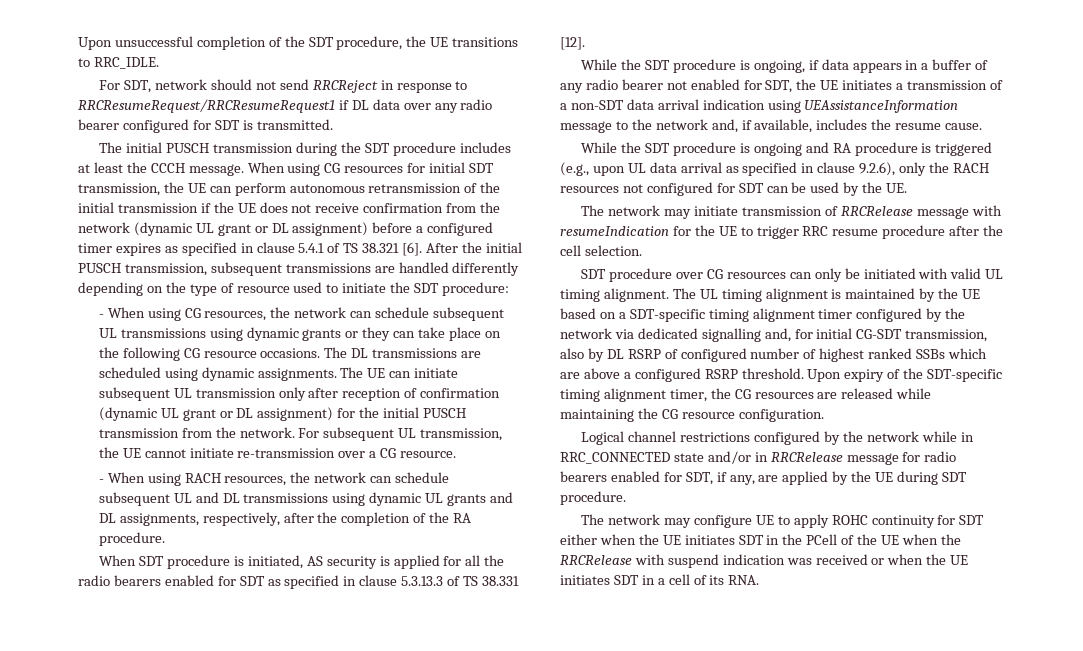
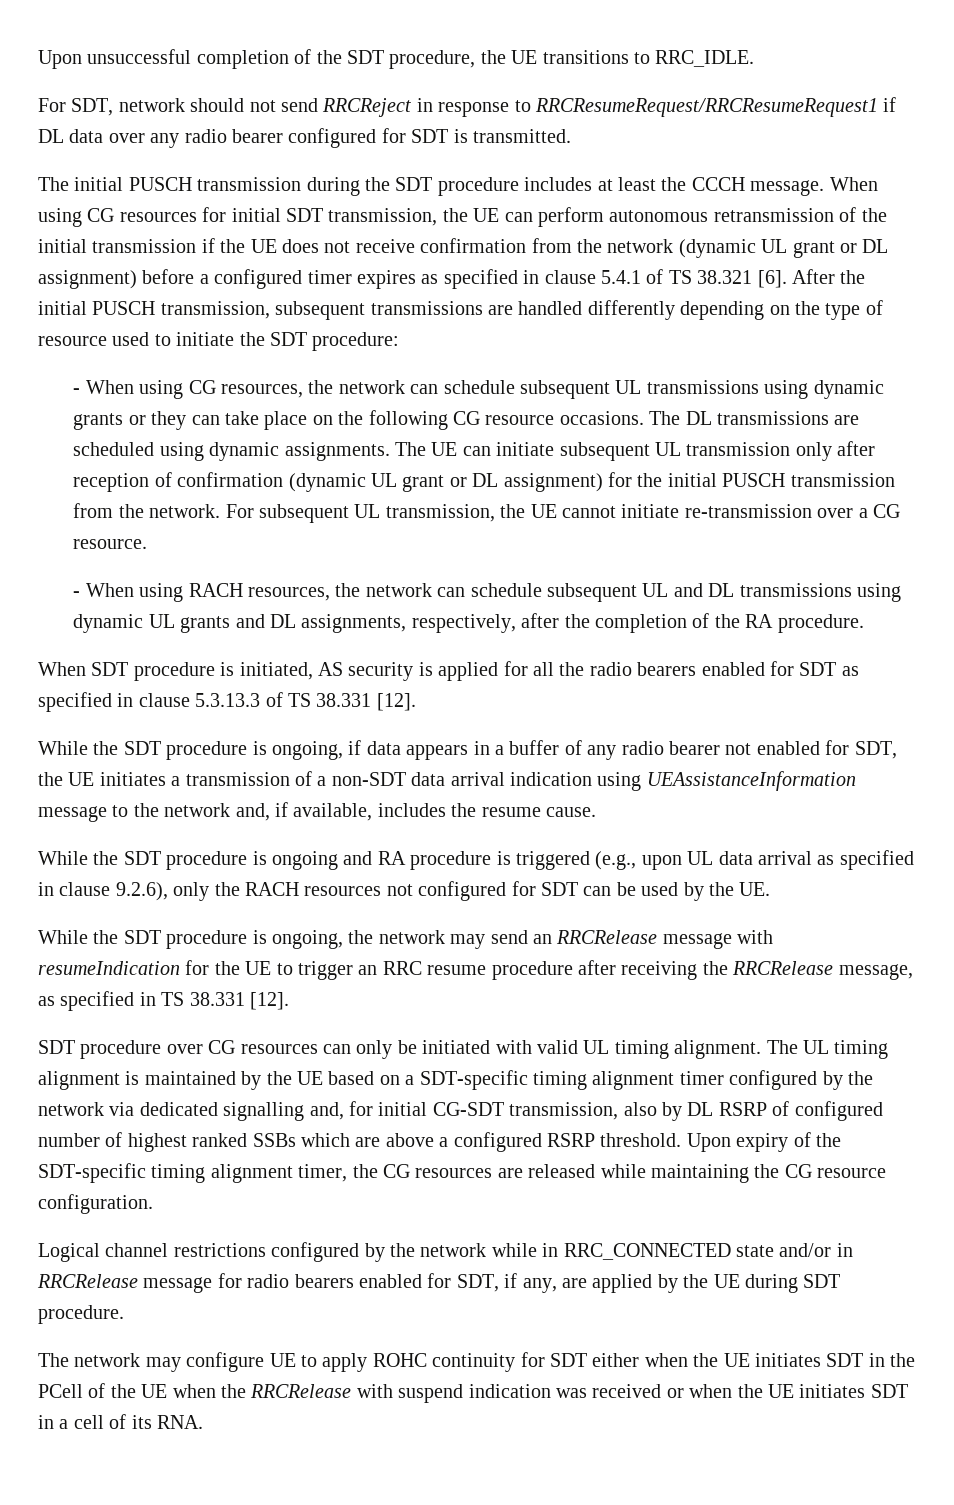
- The network may initiate transmission of RRCRelease message with resumeIndication for the UE to trigger RRC resume procedure after the cell selection.
+ While the SDT procedure is ongoing, the network may send an RRCRelease message with resumeIndication for the UE to trigger an RRC resume procedure after receiving the RRCRelease message, as specified in TS 38.331 [12].

